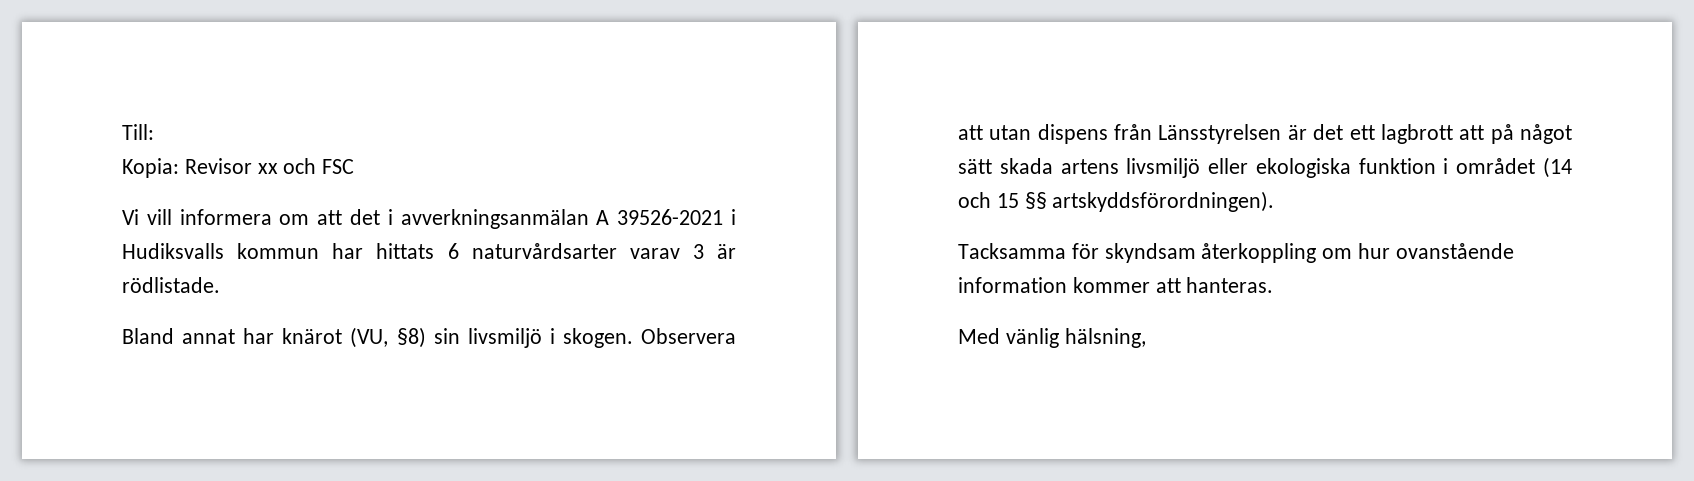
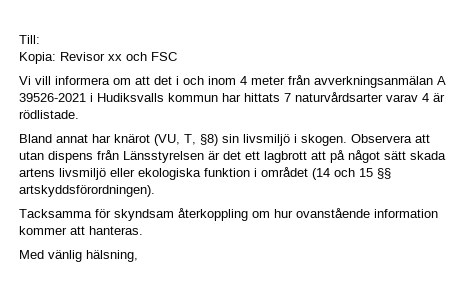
- Vi vill informera om att det i avverkningsanmälan A 39526-2021 i Hudiksvalls kommun har hittats 6 naturvårdsarter varav 3 är rödlistade.
+ Vi vill informera om att det i och inom 4 meter från avverkningsanmälan A 39526-2021 i Hudiksvalls kommun har hittats 7 naturvårdsarter varav 4 är rödlistade.
- Bland annat har knärot (VU, §8) sin livsmiljö i skogen.
+ Bland annat har knärot (VU, T, §8) sin livsmiljö i skogen.

